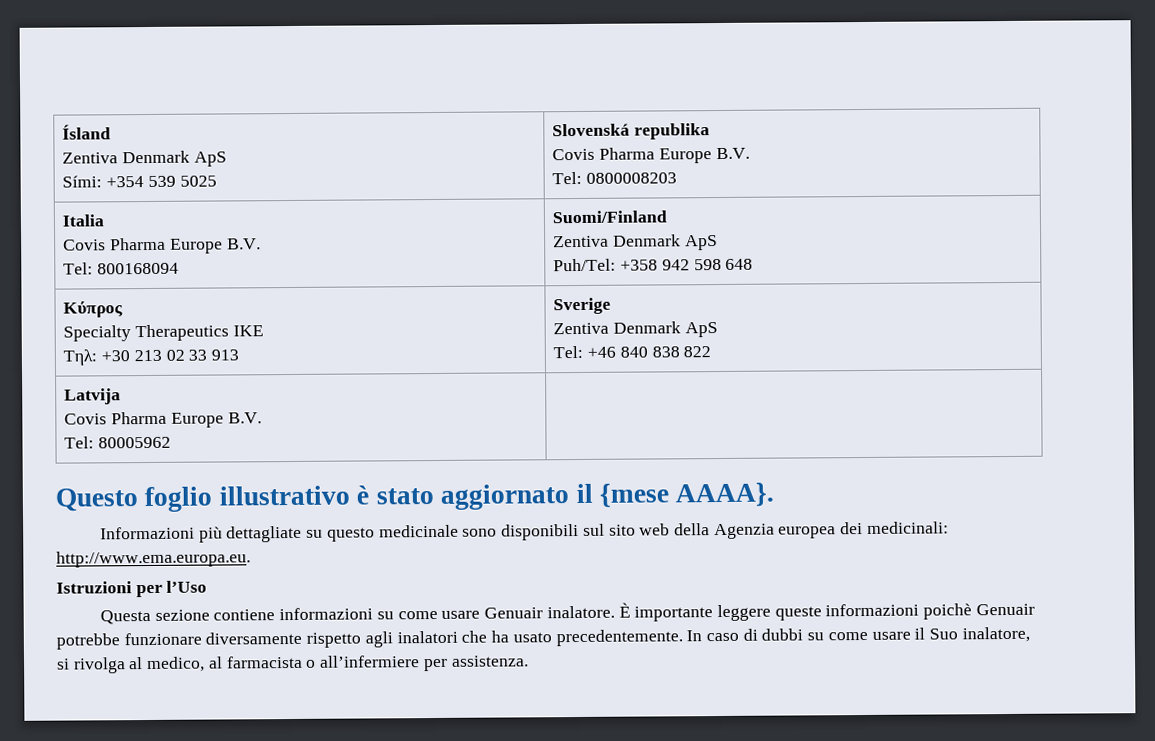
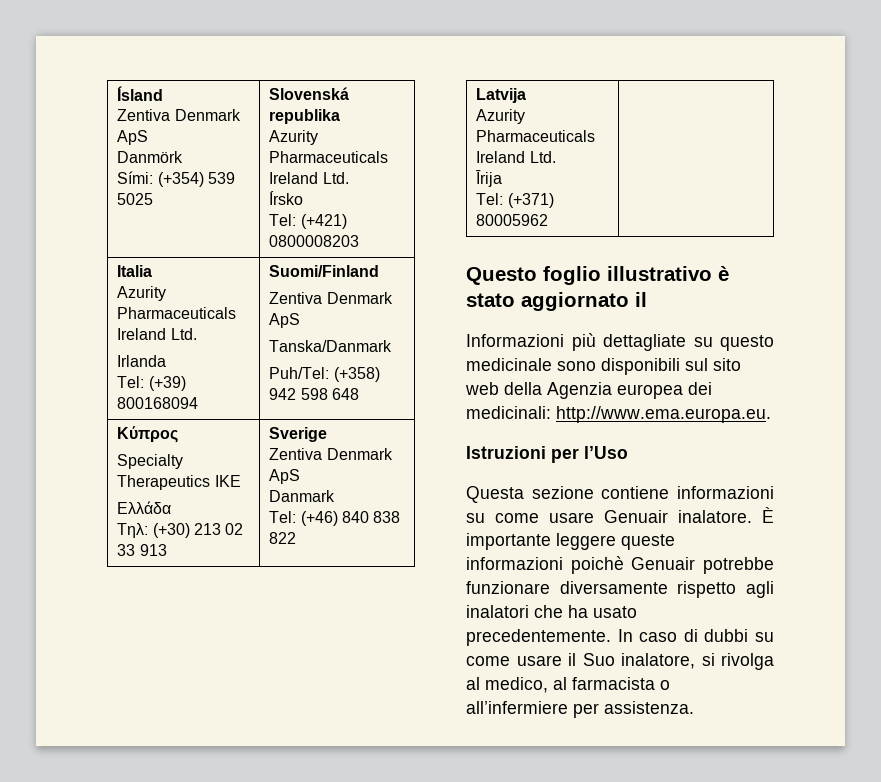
  Ísland
  Zentiva Denmark ApS
- Sími: +354 539 5025 | Slovenská republika
- Covis Pharma Europe B.V.
- Tel: 0800008203
+ Danmörk
+ Sími: (+354) 539 5025 | Slovenská republika
+ Azurity Pharmaceuticals Ireland Ltd.
+ Írsko
+ Tel: (+421) 0800008203
  Italia
- Covis Pharma Europe B.V.
- Tel: 800168094 | Suomi/Finland
+ Azurity Pharmaceuticals Ireland Ltd.
+ Irlanda
+ Tel: (+39) 800168094 | Suomi/Finland
  Zentiva Denmark ApS
- Puh/Tel: +358 942 598 648
+ Tanska/Danmark
+ Puh/Tel: (+358) 942 598 648
  Κύπρος
  Specialty Therapeutics IKE
- Τηλ: +30 213 02 33 913 | Sverige
+ Ελλάδα
+ Τηλ: (+30) 213 02 33 913 | Sverige
  Zentiva Denmark ApS
- Tel: +46 840 838 822
+ Danmark
+ Tel: (+46) 840 838 822
  Latvija
- Covis Pharma Europe B.V.
- Tel: 80005962 |
+ Azurity Pharmaceuticals Ireland Ltd.
+ Īrija
+ Tel: (+371) 80005962 |
- Questo foglio illustrativo è stato aggiornato il {mese AAAA}.
+ Questo foglio illustrativo è stato aggiornato il

